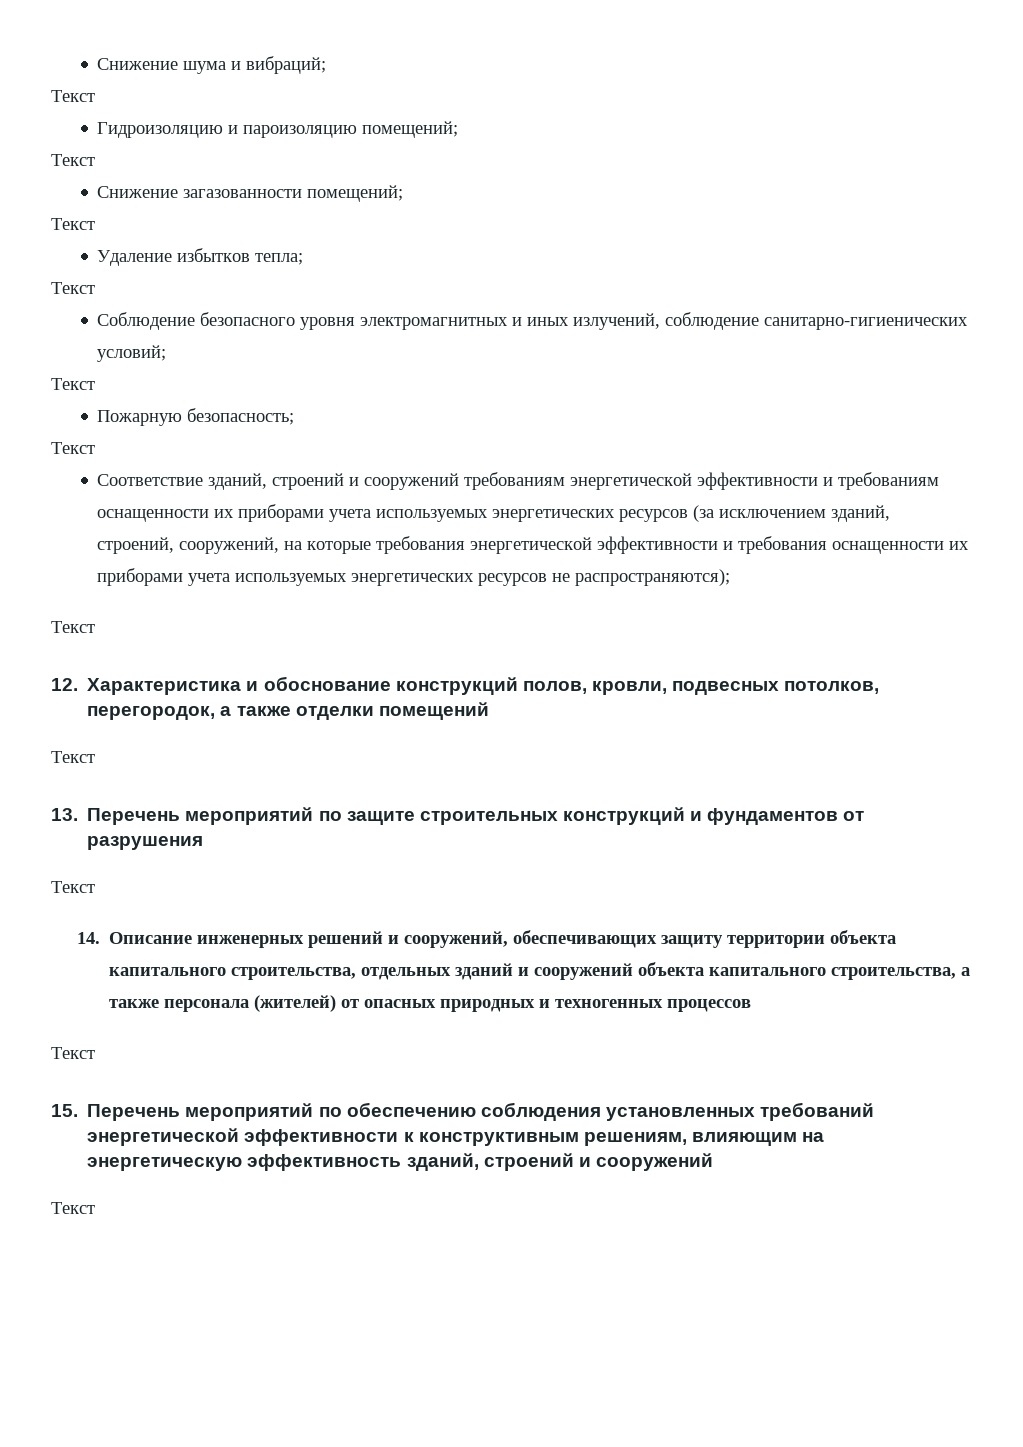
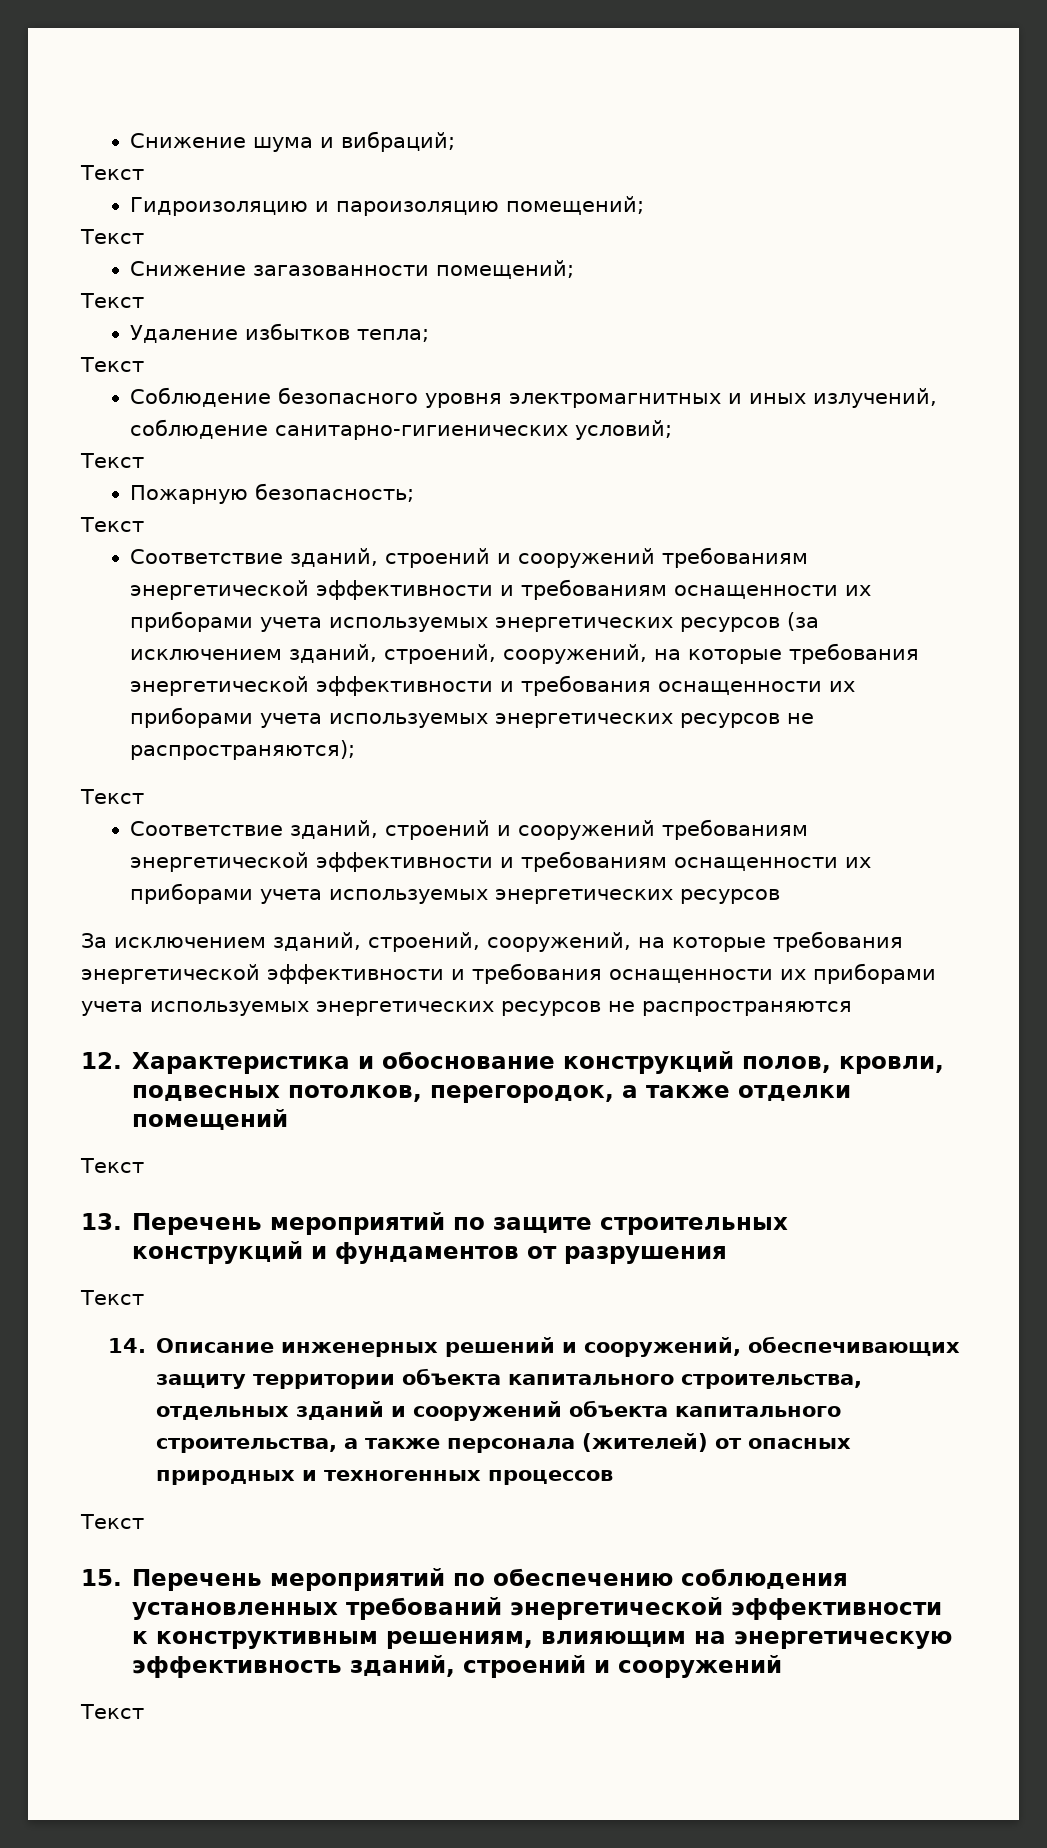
  Соответствие зданий, строений и сооружений требованиям энергетической эффективности и требованиям оснащенности их приборами учета используемых энергетических ресурсов (за исключением зданий, строений, сооружений, на которые требования энергетической эффективности и требования оснащенности их приборами учета используемых энергетических ресурсов не распространяются);
  Текст
+ Соответствие зданий, строений и сооружений требованиям энергетической эффективности и требованиям оснащенности их приборами учета используемых энергетических ресурсов
+ За исключением зданий, строений, сооружений, на которые требования энергетической эффективности и требования оснащенности их приборами учета используемых энергетических ресурсов не распространяются

